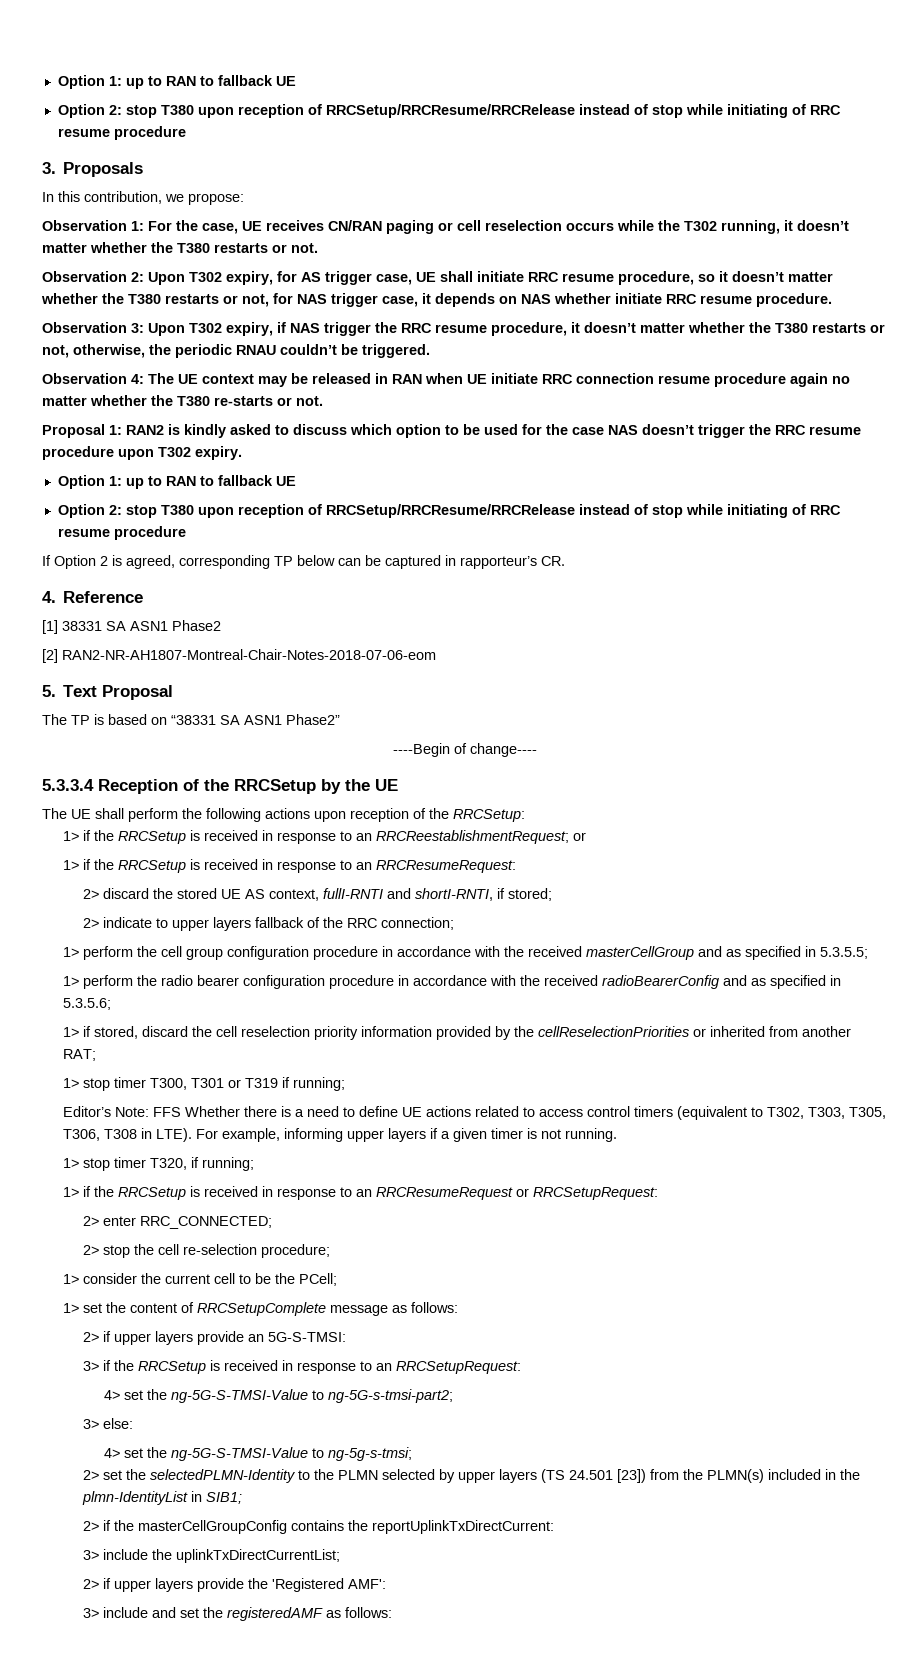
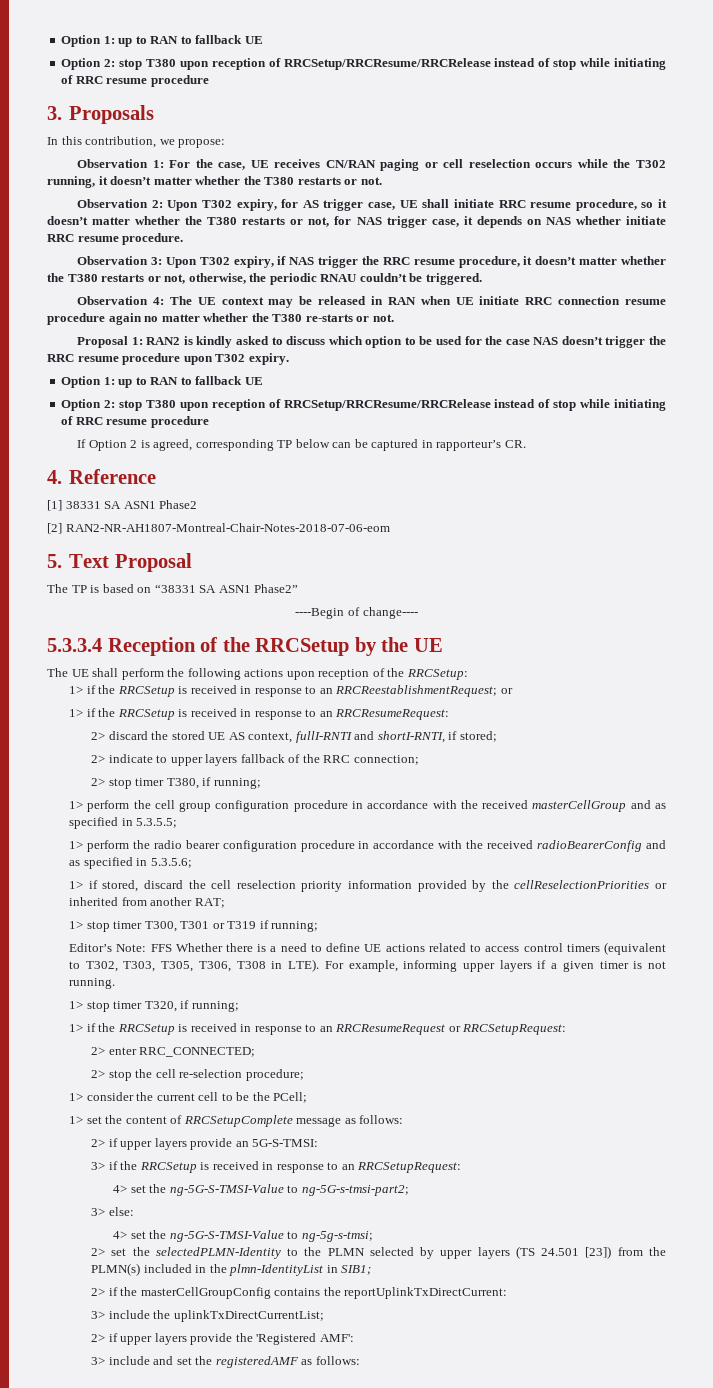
+ 2> stop timer T380, if running;

